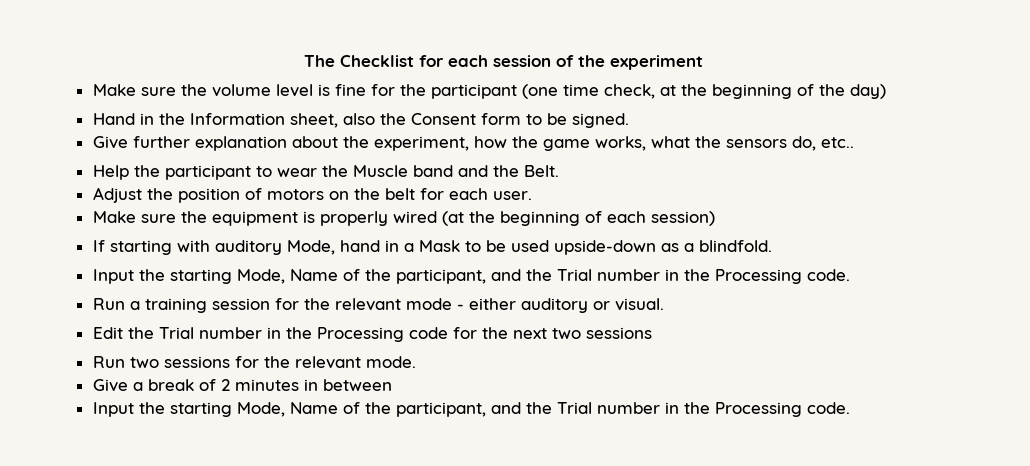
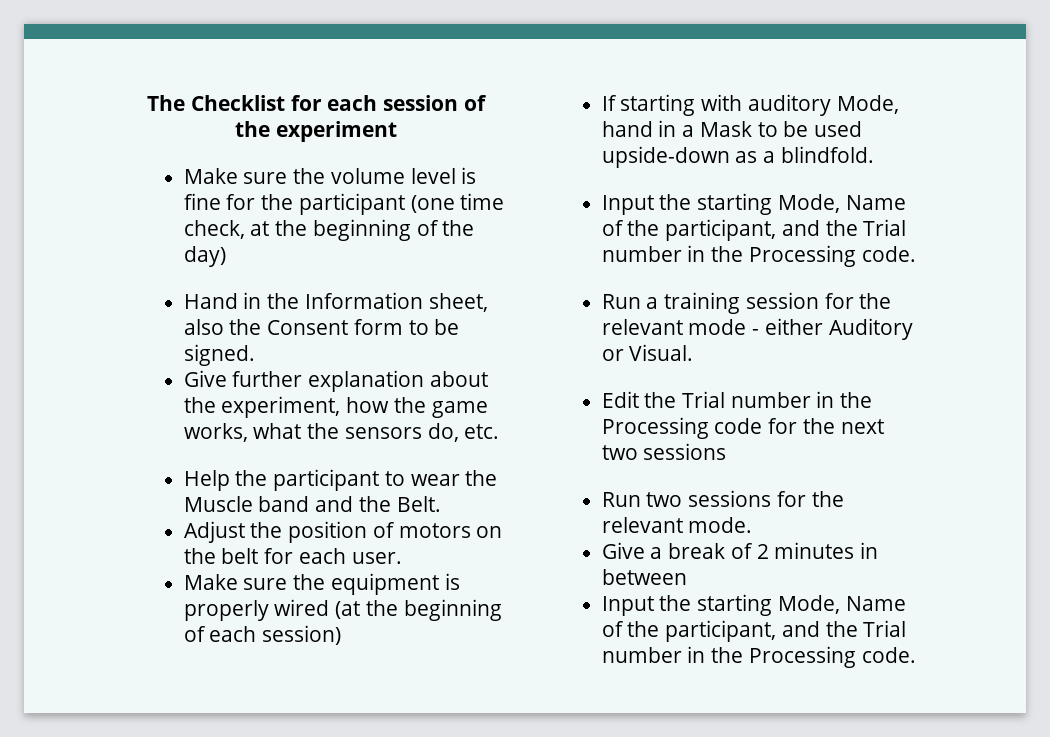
- Give further explanation about the experiment, how the game works, what the sensors do, etc..
+ Give further explanation about the experiment, how the game works, what the sensors do, etc.
- Run a training session for the relevant mode - either auditory or visual.
+ Run a training session for the relevant mode - either Auditory or Visual.

